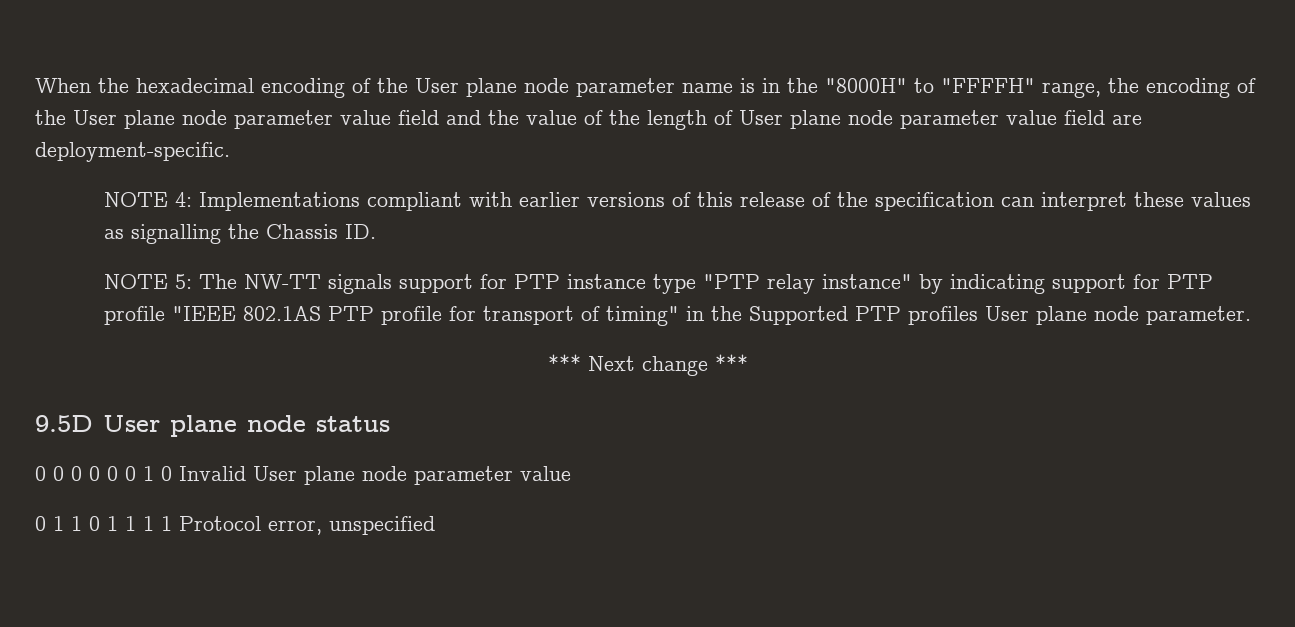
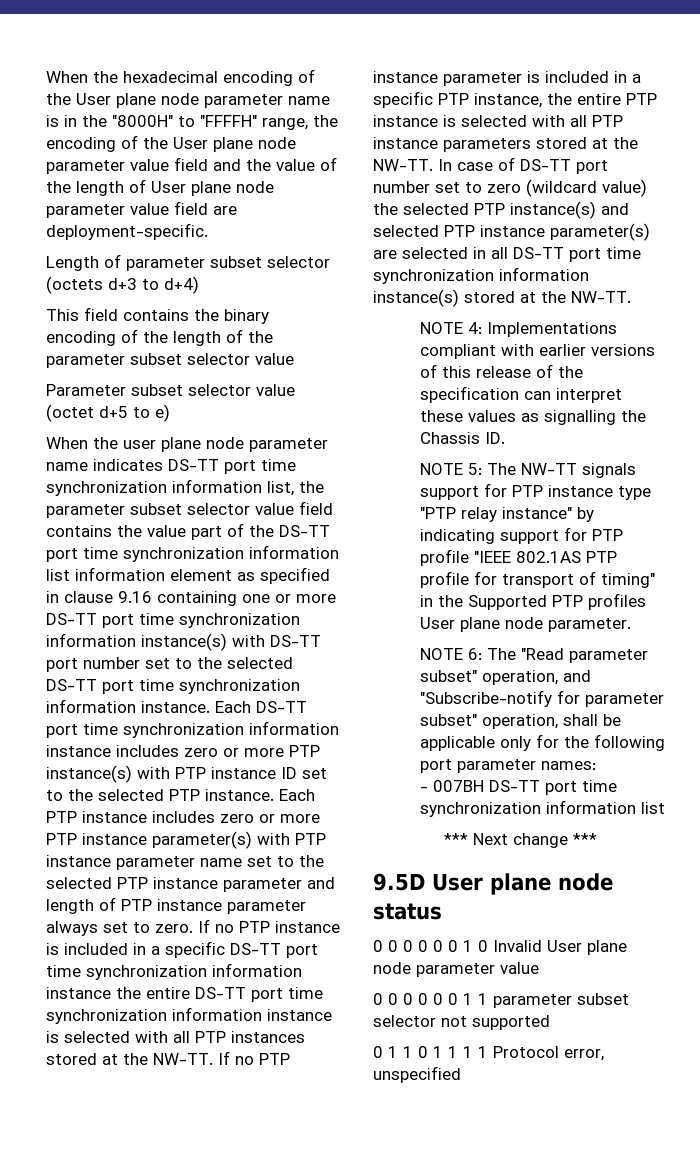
+ Length of parameter subset selector (octets d+3 to d+4)
+ This field contains the binary encoding of the length of the parameter subset selector value
+ Parameter subset selector value (octet d+5 to e)
+ When the user plane node parameter name indicates DS-TT port time synchronization information list, the parameter subset selector value field contains the value part of the DS-TT port time synchronization information list information element as specified in clause 9.16 containing one or more DS-TT port time synchronization information instance(s) with DS-TT port number set to the selected DS-TT port time synchronization information instance. Each DS-TT port time synchronization information instance includes zero or more PTP instance(s) with PTP instance ID set to the selected PTP instance. Each PTP instance includes zero or more PTP instance parameter(s) with PTP instance parameter name set to the selected PTP instance parameter and length of PTP instance parameter always set to zero. If no PTP instance is included in a specific DS-TT port time synchronization information instance the entire DS-TT port time synchronization information instance is selected with all PTP instances stored at the NW-TT. If no PTP instance parameter is included in a specific PTP instance, the entire PTP instance is selected with all PTP instance parameters stored at the NW-TT. In case of DS-TT port number set to zero (wildcard value) the selected PTP instance(s) and selected PTP instance parameter(s) are selected in all DS-TT port time synchronization information instance(s) stored at the NW-TT.
+ NOTE 6: The "Read parameter subset" operation, and "Subscribe-notify for parameter subset" operation, shall be applicable only for the following port parameter names:
+ - 007BH DS-TT port time synchronization information list
+ 0 0 0 0 0 0 1 1 parameter subset selector not supported

